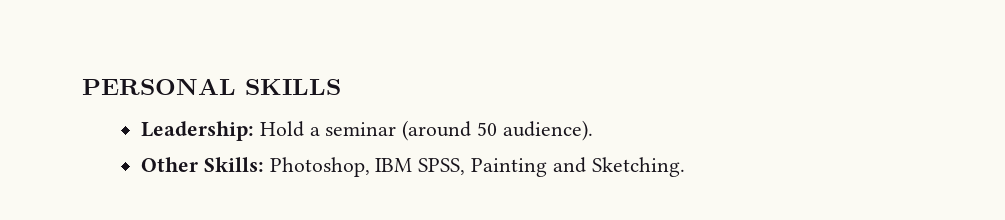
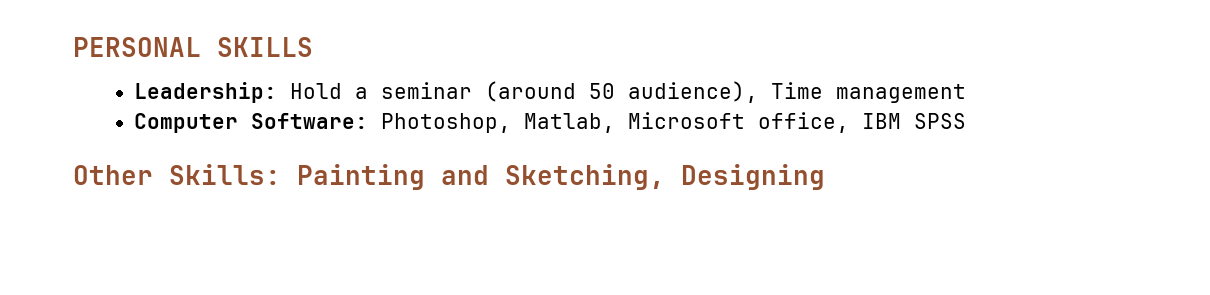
- Leadership: Hold a seminar (around 50 audience).
- Other Skills: Photoshop, IBM SPSS, Painting and Sketching.
+ Leadership: Hold a seminar (around 50 audience), Time management
+ Computer Software: Photoshop, Matlab, Microsoft office, IBM SPSS
+ Other Skills: Painting and Sketching, Designing

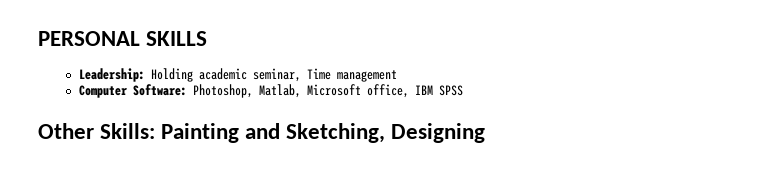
- Leadership: Hold a seminar (around 50 audience), Time management
+ Leadership: Holding academic seminar, Time management

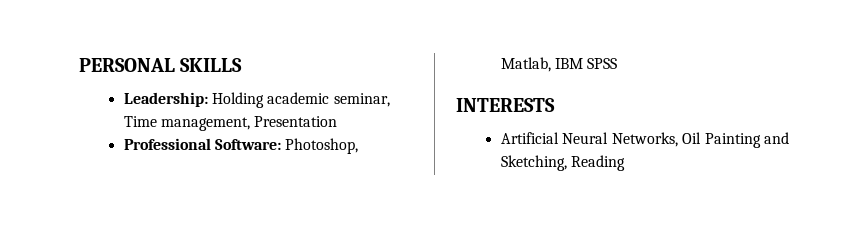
- Leadership: Holding academic seminar, Time management
- Computer Software: Photoshop, Matlab, Microsoft office, IBM SPSS
+ Leadership: Holding academic seminar, Time management, Presentation
+ Professional Software: Photoshop, Matlab, IBM SPSS
- Other Skills: Painting and Sketching, Designing
+ INTERESTS
+ Artificial Neural Networks, Oil Painting and Sketching, Reading

